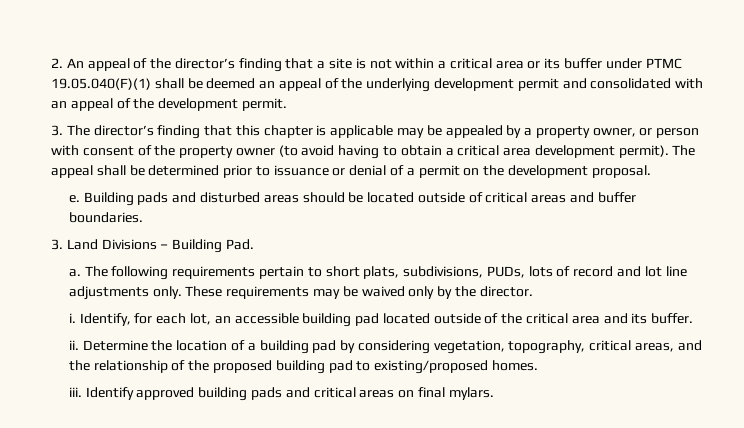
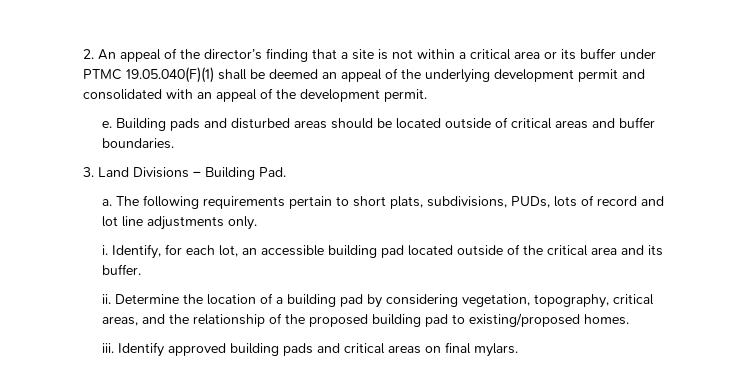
- 3. The director’s finding that this chapter is applicable may be appealed by a property owner, or person with consent of the property owner (to avoid having to obtain a critical area development permit). The appeal shall be determined prior to issuance or denial of a permit on the development proposal.
- These requirements may be waived only by the director.

